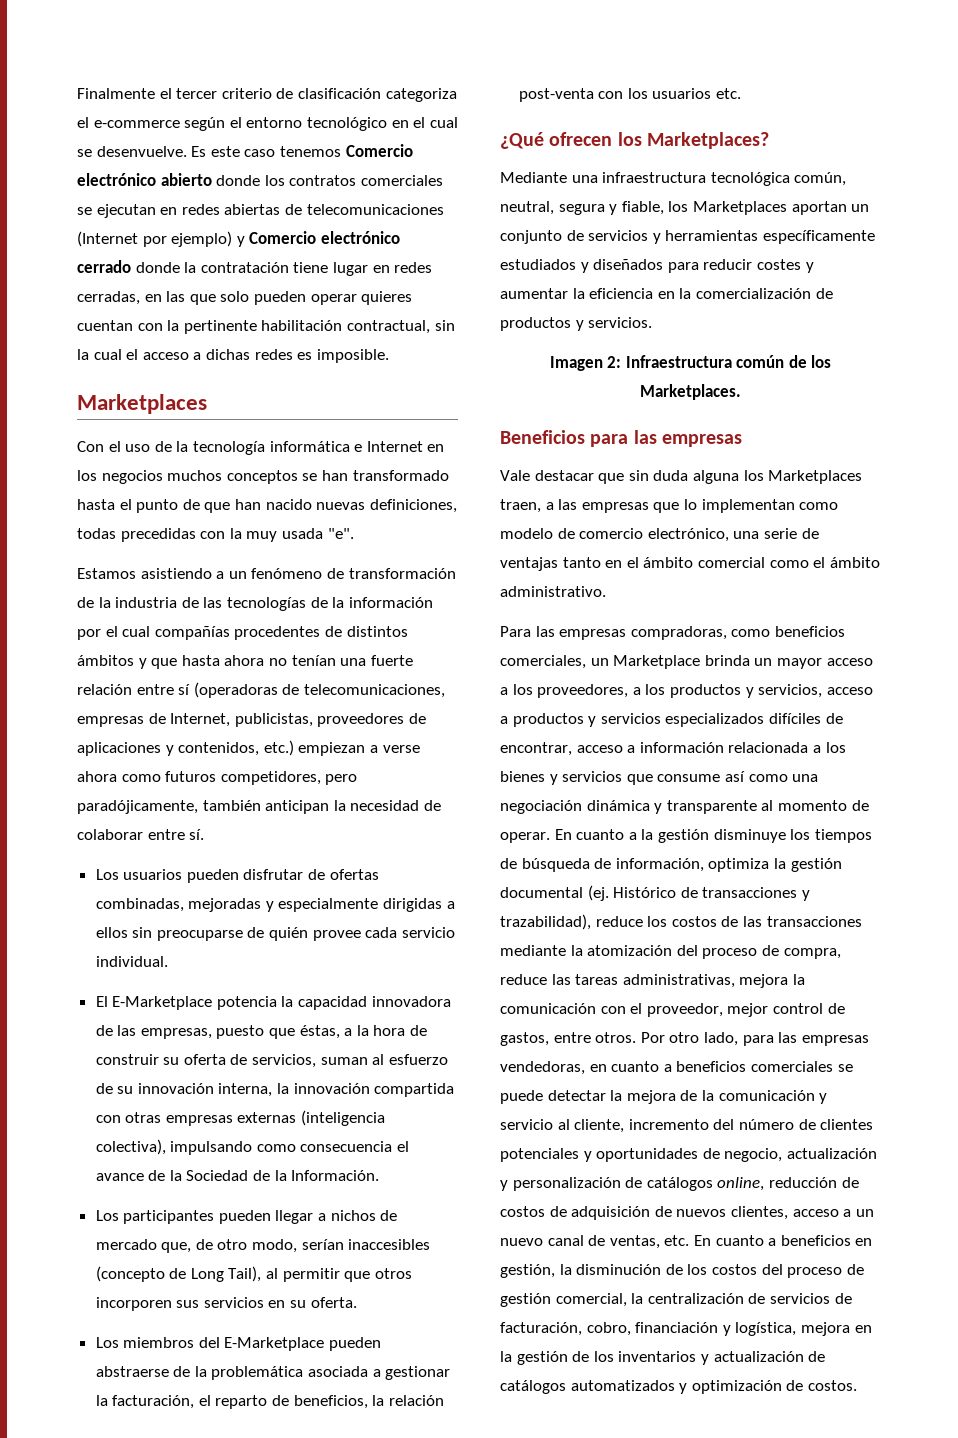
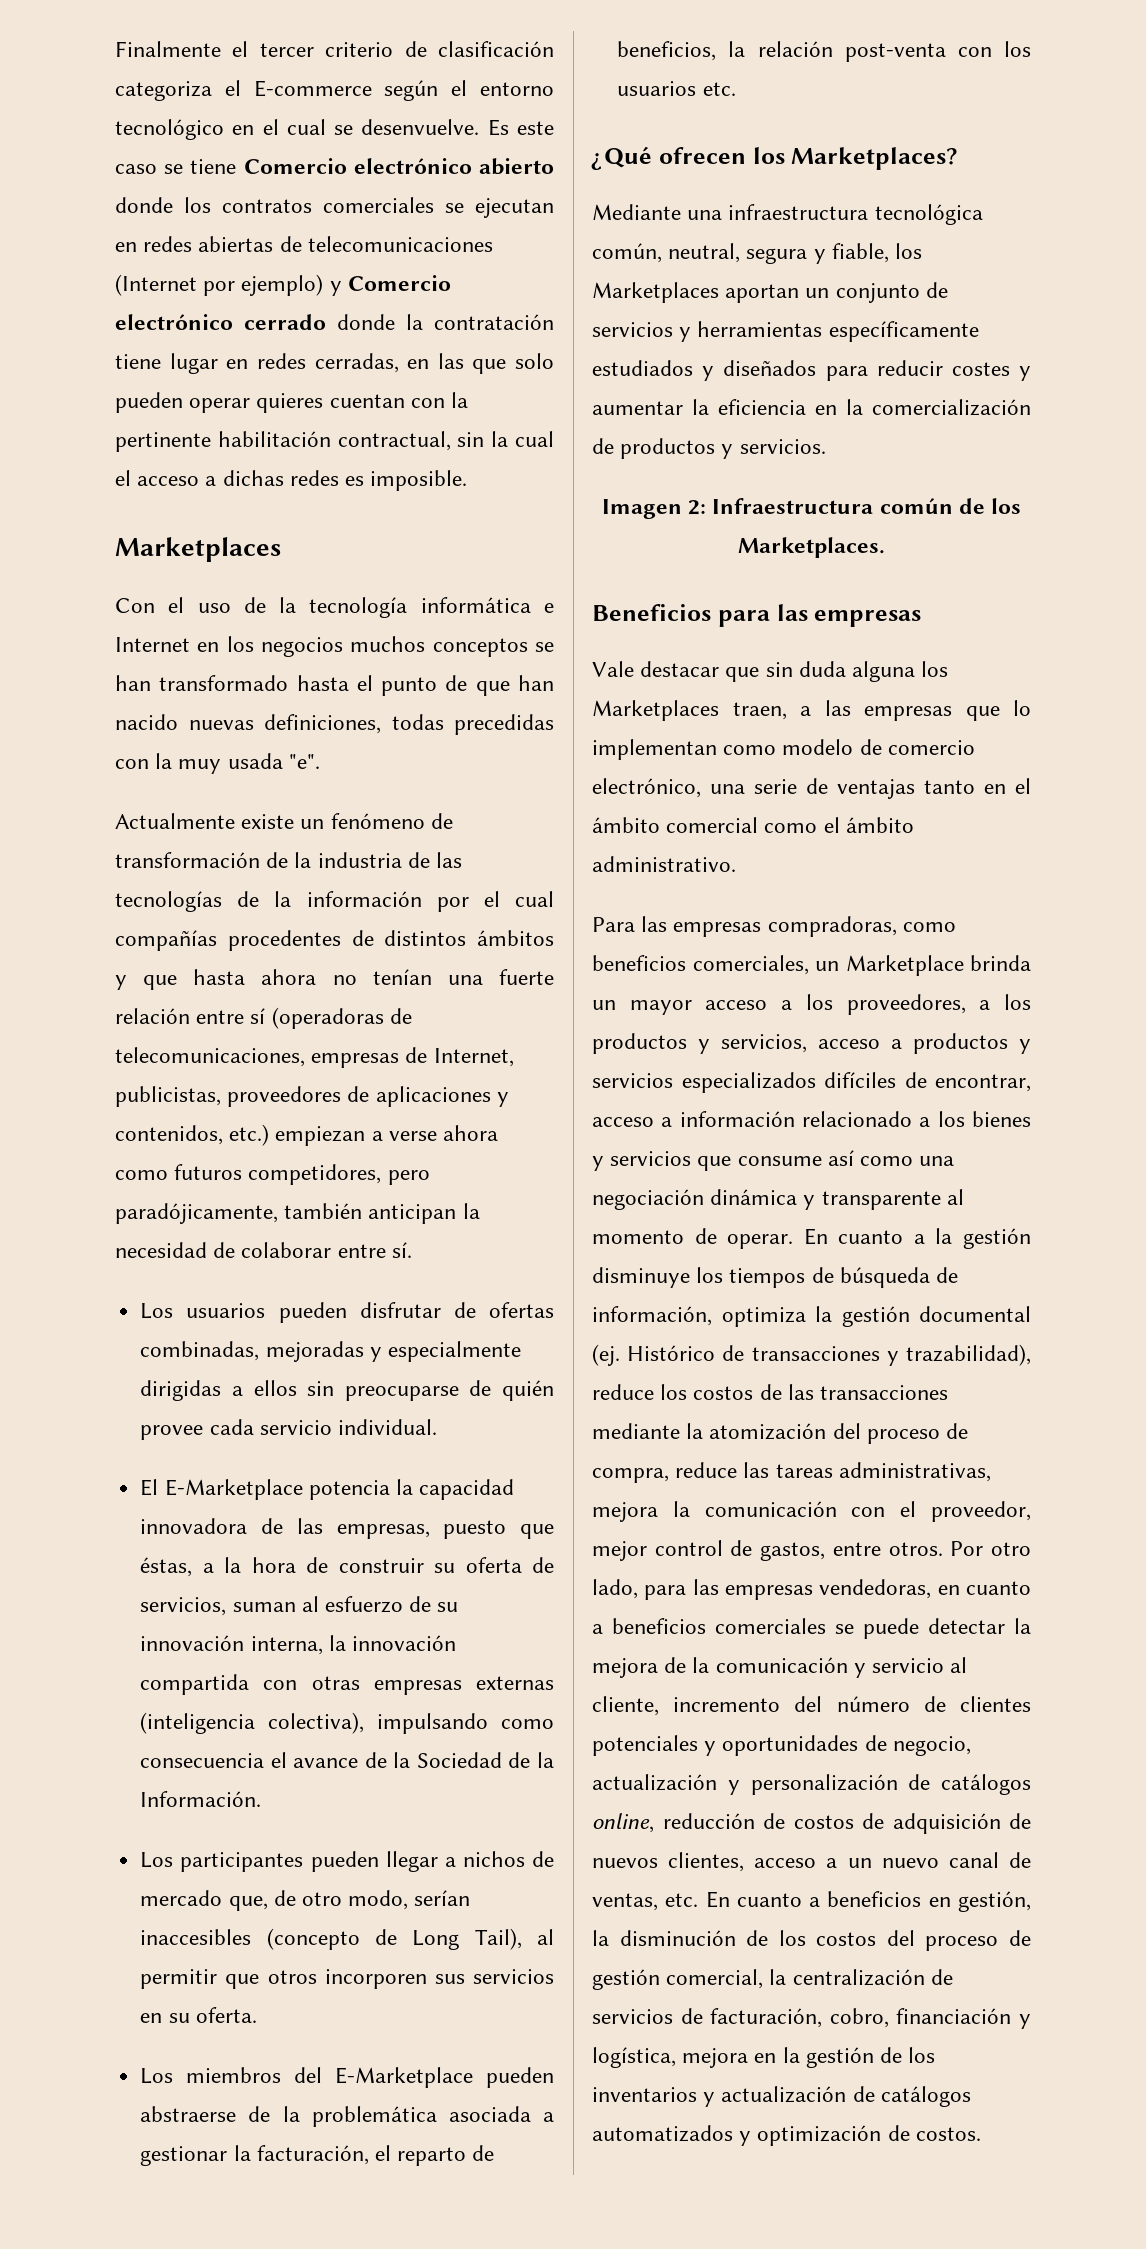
- Finalmente el tercer criterio de clasificación categoriza el e-commerce según el entorno tecnológico en el cual se desenvuelve.
+ Finalmente el tercer criterio de clasificación categoriza el E-commerce según el entorno tecnológico en el cual se desenvuelve.
- Es este caso tenemos Comercio electrónico abierto donde los contratos comerciales se ejecutan en redes abiertas de telecomunicaciones (Internet por ejemplo) y Comercio electrónico cerrado donde la contratación tiene lugar en redes cerradas, en las que solo pueden operar quieres cuentan con la pertinente habilitación contractual, sin la cual el acceso a dichas redes es imposible.
+ Es este caso se tiene Comercio electrónico abierto donde los contratos comerciales se ejecutan en redes abiertas de telecomunicaciones (Internet por ejemplo) y Comercio electrónico cerrado donde la contratación tiene lugar en redes cerradas, en las que solo pueden operar quieres cuentan con la pertinente habilitación contractual, sin la cual el acceso a dichas redes es imposible.
- Estamos asistiendo a un fenómeno de transformación de la industria de las tecnologías de la información por el cual compañías procedentes de distintos ámbitos y que hasta ahora no tenían una fuerte relación entre sí (operadoras de telecomunicaciones, empresas de Internet, publicistas, proveedores de aplicaciones y contenidos, etc.) empiezan a verse ahora como futuros competidores, pero paradójicamente, también anticipan la necesidad de colaborar entre sí.
+ Actualmente existe un fenómeno de transformación de la industria de las tecnologías de la información por el cual compañías procedentes de distintos ámbitos y que hasta ahora no tenían una fuerte relación entre sí (operadoras de telecomunicaciones, empresas de Internet, publicistas, proveedores de aplicaciones y contenidos, etc.) empiezan a verse ahora como futuros competidores, pero paradójicamente, también anticipan la necesidad de colaborar entre sí.
- Para las empresas compradoras, como beneficios comerciales, un Marketplace brinda un mayor acceso a los proveedores, a los productos y servicios, acceso a productos y servicios especializados difíciles de encontrar, acceso a información relacionada a los bienes y servicios que consume así como una negociación dinámica y transparente al momento de operar.
+ Para las empresas compradoras, como beneficios comerciales, un Marketplace brinda un mayor acceso a los proveedores, a los productos y servicios, acceso a productos y servicios especializados difíciles de encontrar, acceso a información relacionado a los bienes y servicios que consume así como una negociación dinámica y transparente al momento de operar.

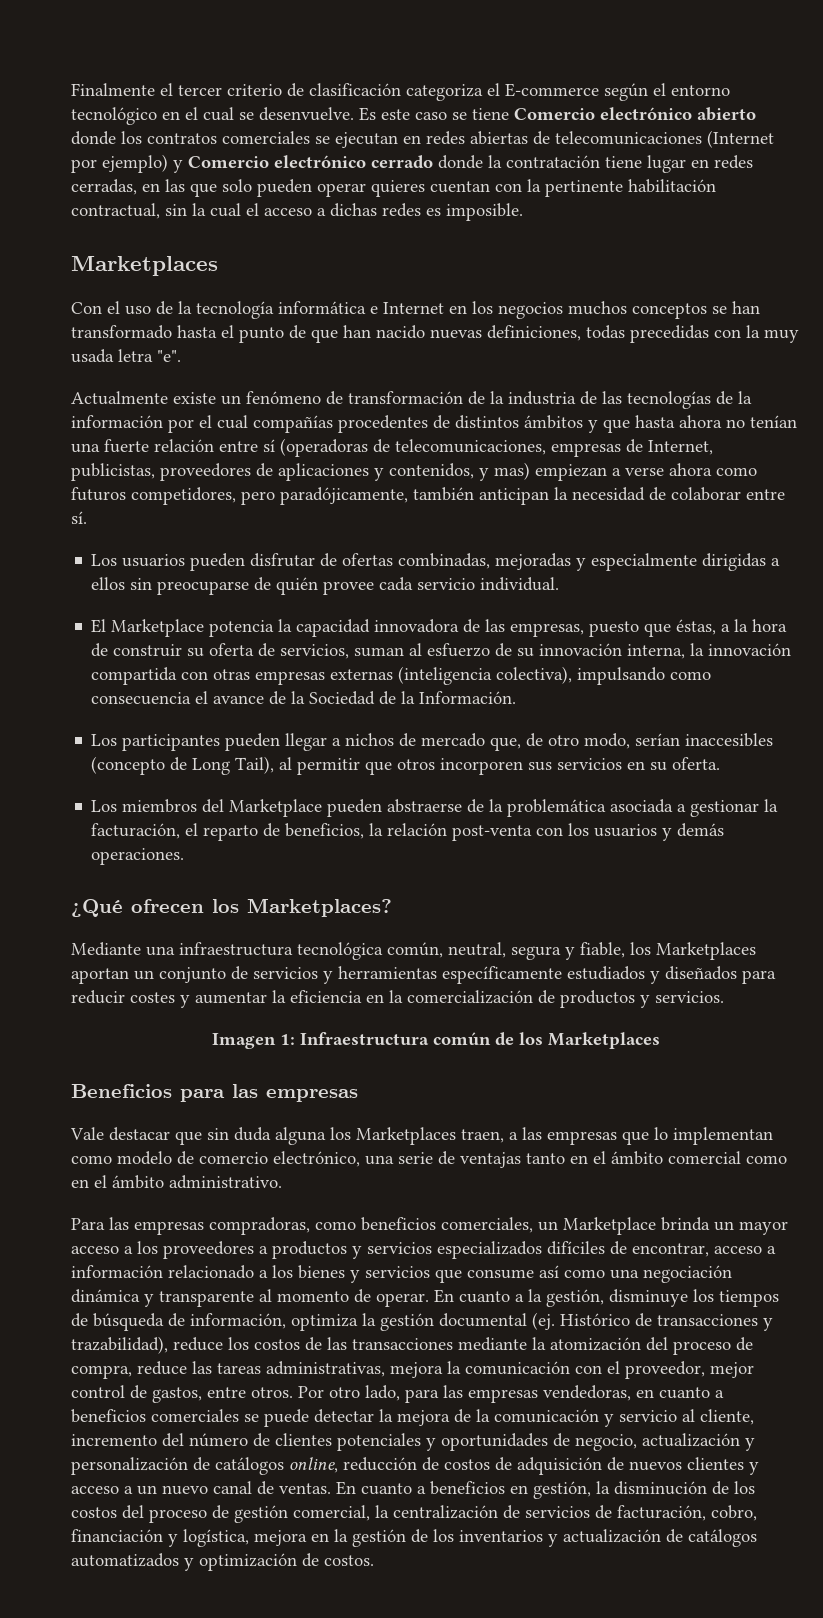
- Con el uso de la tecnología informática e Internet en los negocios muchos conceptos se han transformado hasta el punto de que han nacido nuevas definiciones, todas precedidas con la muy usada "e".
+ Con el uso de la tecnología informática e Internet en los negocios muchos conceptos se han transformado hasta el punto de que han nacido nuevas definiciones, todas precedidas con la muy usada letra "e".
- Actualmente existe un fenómeno de transformación de la industria de las tecnologías de la información por el cual compañías procedentes de distintos ámbitos y que hasta ahora no tenían una fuerte relación entre sí (operadoras de telecomunicaciones, empresas de Internet, publicistas, proveedores de aplicaciones y contenidos, etc.) empiezan a verse ahora como futuros competidores, pero paradójicamente, también anticipan la necesidad de colaborar entre sí.
+ Actualmente existe un fenómeno de transformación de la industria de las tecnologías de la información por el cual compañías procedentes de distintos ámbitos y que hasta ahora no tenían una fuerte relación entre sí (operadoras de telecomunicaciones, empresas de Internet, publicistas, proveedores de aplicaciones y contenidos, y mas) empiezan a verse ahora como futuros competidores, pero paradójicamente, también anticipan la necesidad de colaborar entre sí.
- El E-Marketplace potencia la capacidad innovadora de las empresas, puesto que éstas, a la hora de construir su oferta de servicios, suman al esfuerzo de su innovación interna, la innovación compartida con otras empresas externas (inteligencia colectiva), impulsando como consecuencia el avance de la Sociedad de la Información.
+ El Marketplace potencia la capacidad innovadora de las empresas, puesto que éstas, a la hora de construir su oferta de servicios, suman al esfuerzo de su innovación interna, la innovación compartida con otras empresas externas (inteligencia colectiva), impulsando como consecuencia el avance de la Sociedad de la Información.
- Los miembros del E-Marketplace pueden abstraerse de la problemática asociada a gestionar la facturación, el reparto de beneficios, la relación post-venta con los usuarios etc.
+ Los miembros del Marketplace pueden abstraerse de la problemática asociada a gestionar la facturación, el reparto de beneficios, la relación post-venta con los usuarios y demás operaciones.
- Imagen 2: Infraestructura común de los Marketplaces.
+ Imagen 1: Infraestructura común de los Marketplaces
- Vale destacar que sin duda alguna los Marketplaces traen, a las empresas que lo implementan como modelo de comercio electrónico, una serie de ventajas tanto en el ámbito comercial como el ámbito administrativo.
+ Vale destacar que sin duda alguna los Marketplaces traen, a las empresas que lo implementan como modelo de comercio electrónico, una serie de ventajas tanto en el ámbito comercial como en el ámbito administrativo.
- Para las empresas compradoras, como beneficios comerciales, un Marketplace brinda un mayor acceso a los proveedores, a los productos y servicios, acceso a productos y servicios especializados difíciles de encontrar, acceso a información relacionado a los bienes y servicios que consume así como una negociación dinámica y transparente al momento de operar.
+ Para las empresas compradoras, como beneficios comerciales, un Marketplace brinda un mayor acceso a los proveedores a productos y servicios especializados difíciles de encontrar, acceso a información relacionado a los bienes y servicios que consume así como una negociación dinámica y transparente al momento de operar.
- En cuanto a la gestión disminuye los tiempos de búsqueda de información, optimiza la gestión documental (ej.
+ En cuanto a la gestión, disminuye los tiempos de búsqueda de información, optimiza la gestión documental (ej.
- Por otro lado, para las empresas vendedoras, en cuanto a beneficios comerciales se puede detectar la mejora de la comunicación y servicio al cliente, incremento del número de clientes potenciales y oportunidades de negocio, actualización y personalización de catálogos online, reducción de costos de adquisición de nuevos clientes, acceso a un nuevo canal de ventas, etc. En cuanto a beneficios en gestión, la disminución de los costos del proceso de gestión comercial, la centralización de servicios de facturación, cobro, financiación y logística, mejora en la gestión de los inventarios y actualización de catálogos automatizados y optimización de costos.
+ Por otro lado, para las empresas vendedoras, en cuanto a beneficios comerciales se puede detectar la mejora de la comunicación y servicio al cliente, incremento del número de clientes potenciales y oportunidades de negocio, actualización y personalización de catálogos online, reducción de costos de adquisición de nuevos clientes y acceso a un nuevo canal de ventas. En cuanto a beneficios en gestión, la disminución de los costos del proceso de gestión comercial, la centralización de servicios de facturación, cobro, financiación y logística, mejora en la gestión de los inventarios y actualización de catálogos automatizados y optimización de costos.

